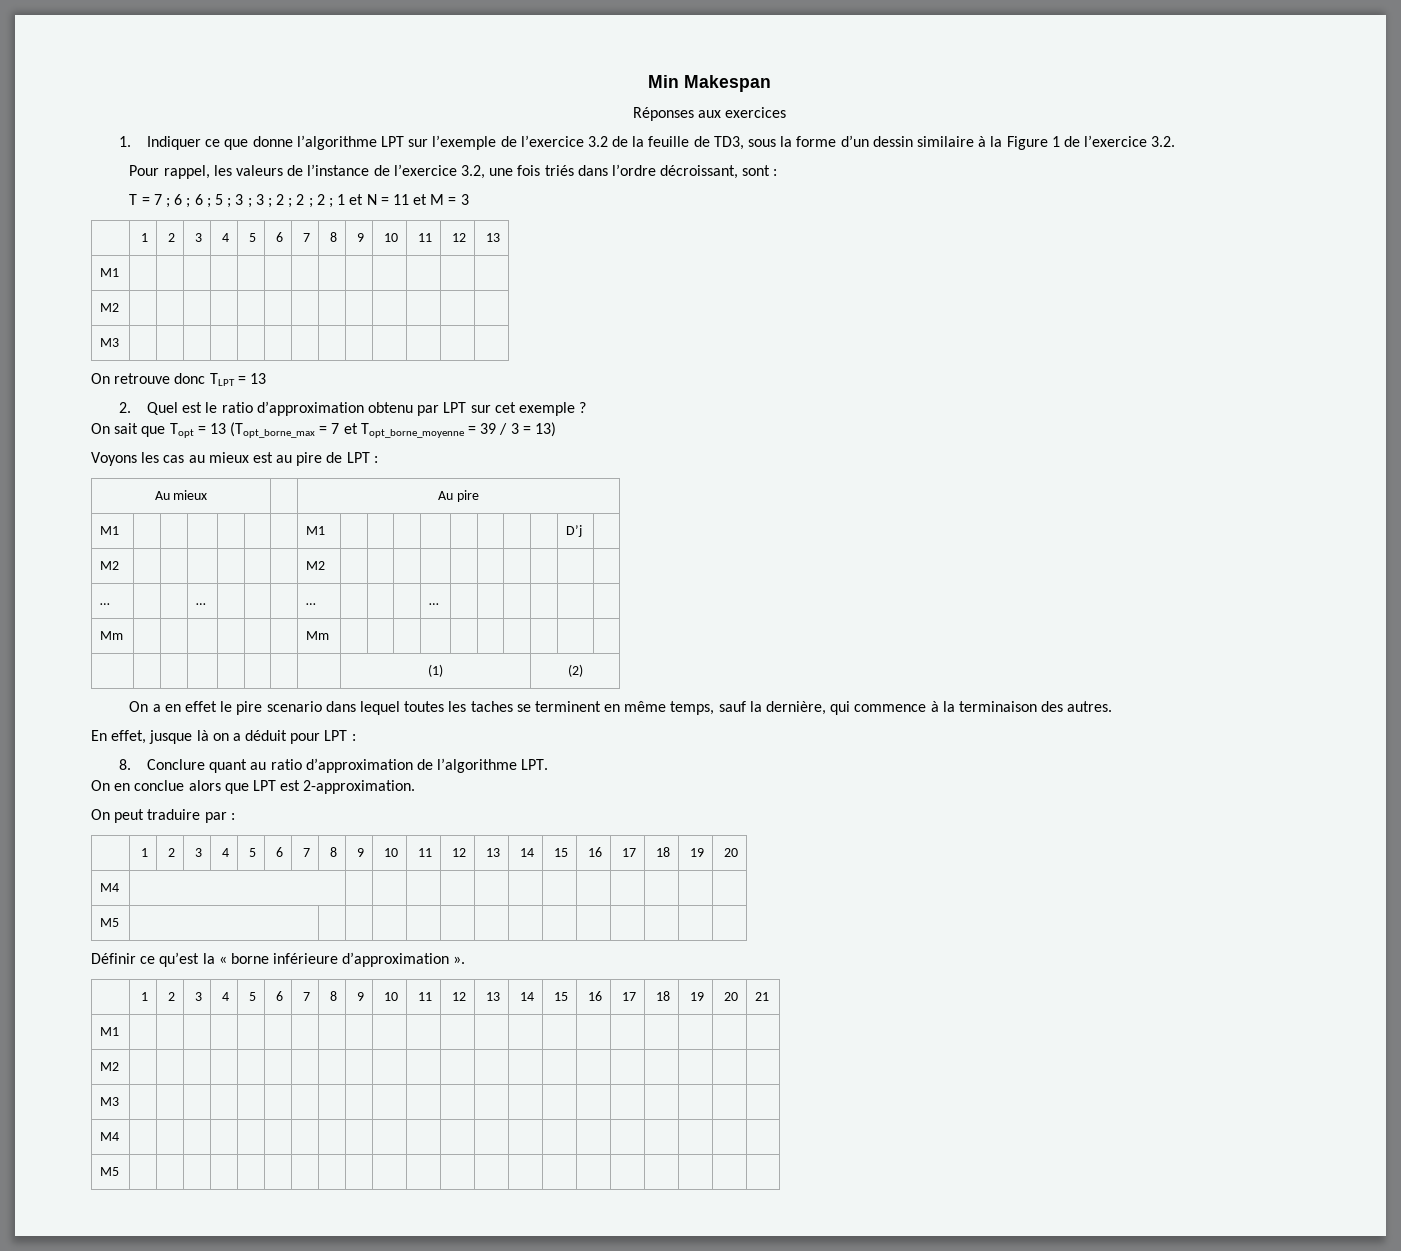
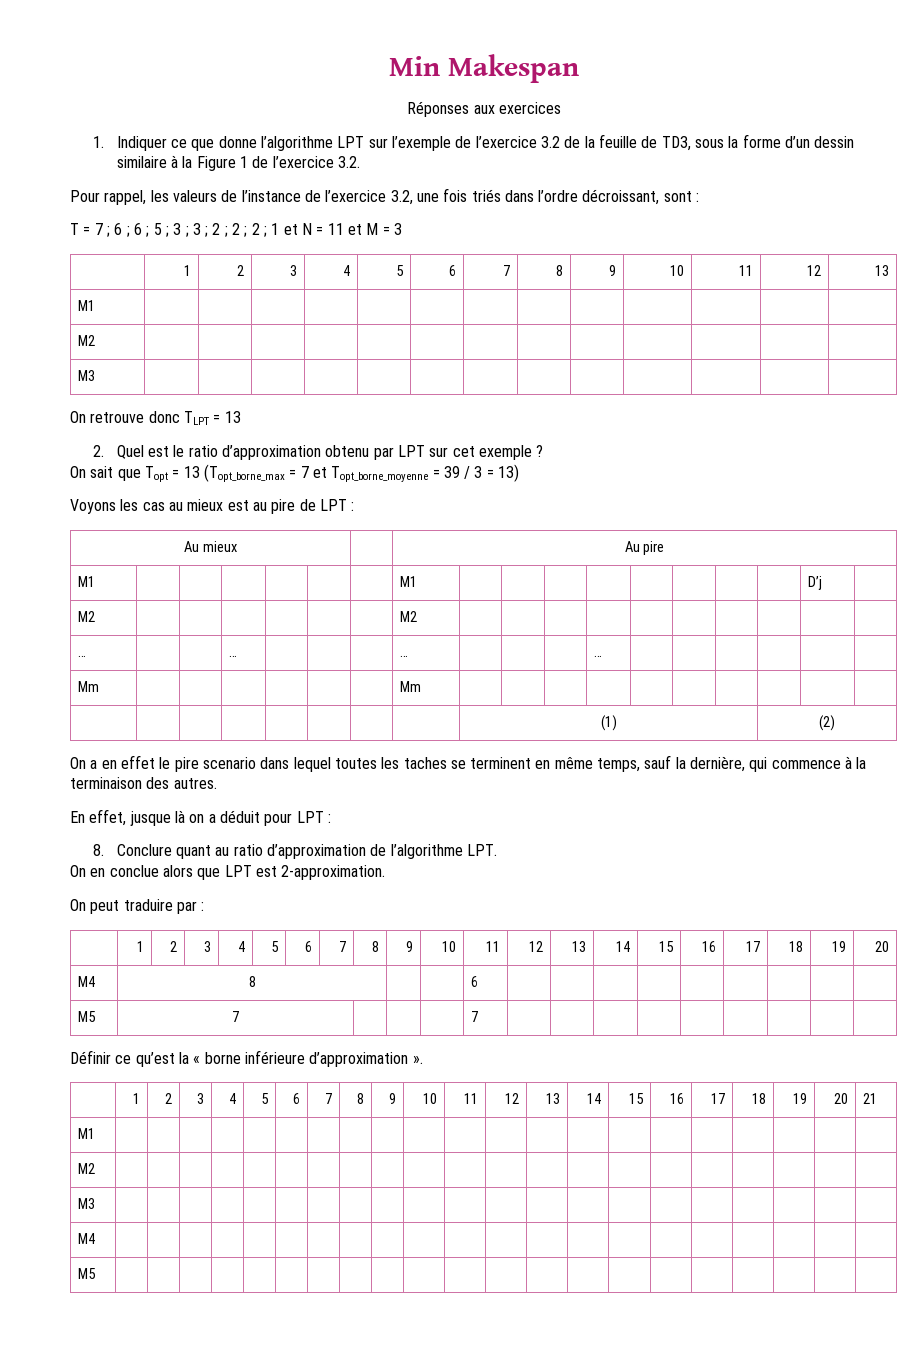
  On peut traduire par :
  | 1 | 2 | 3 | 4 | 5 | 6 | 7 | 8 | 9 | 10 | 11 | 12 | 13 | 14 | 15 | 16 | 17 | 18 | 19 | 20
- M4 | | | | | | | | | | | | |
- M5 | | | | | | | | | | | | | |
+ M4 | 8 | | | 6 | | | | | | | | |
+ M5 | 7 | | | | 7 | | | | | | | | |

